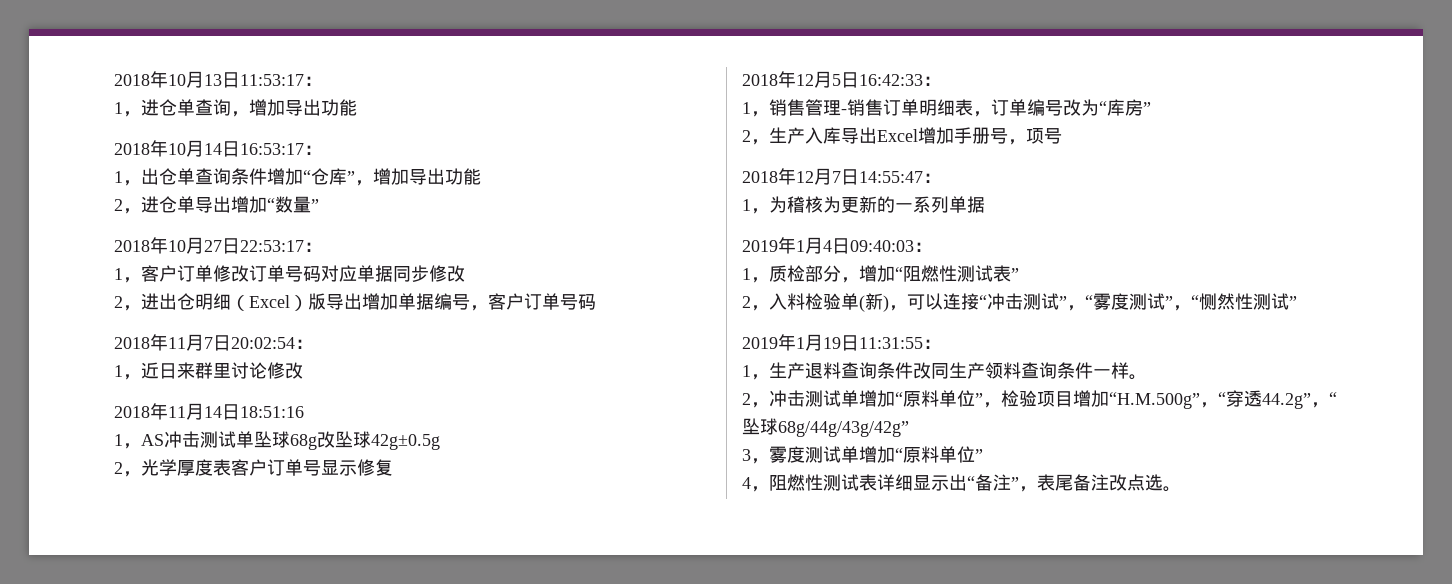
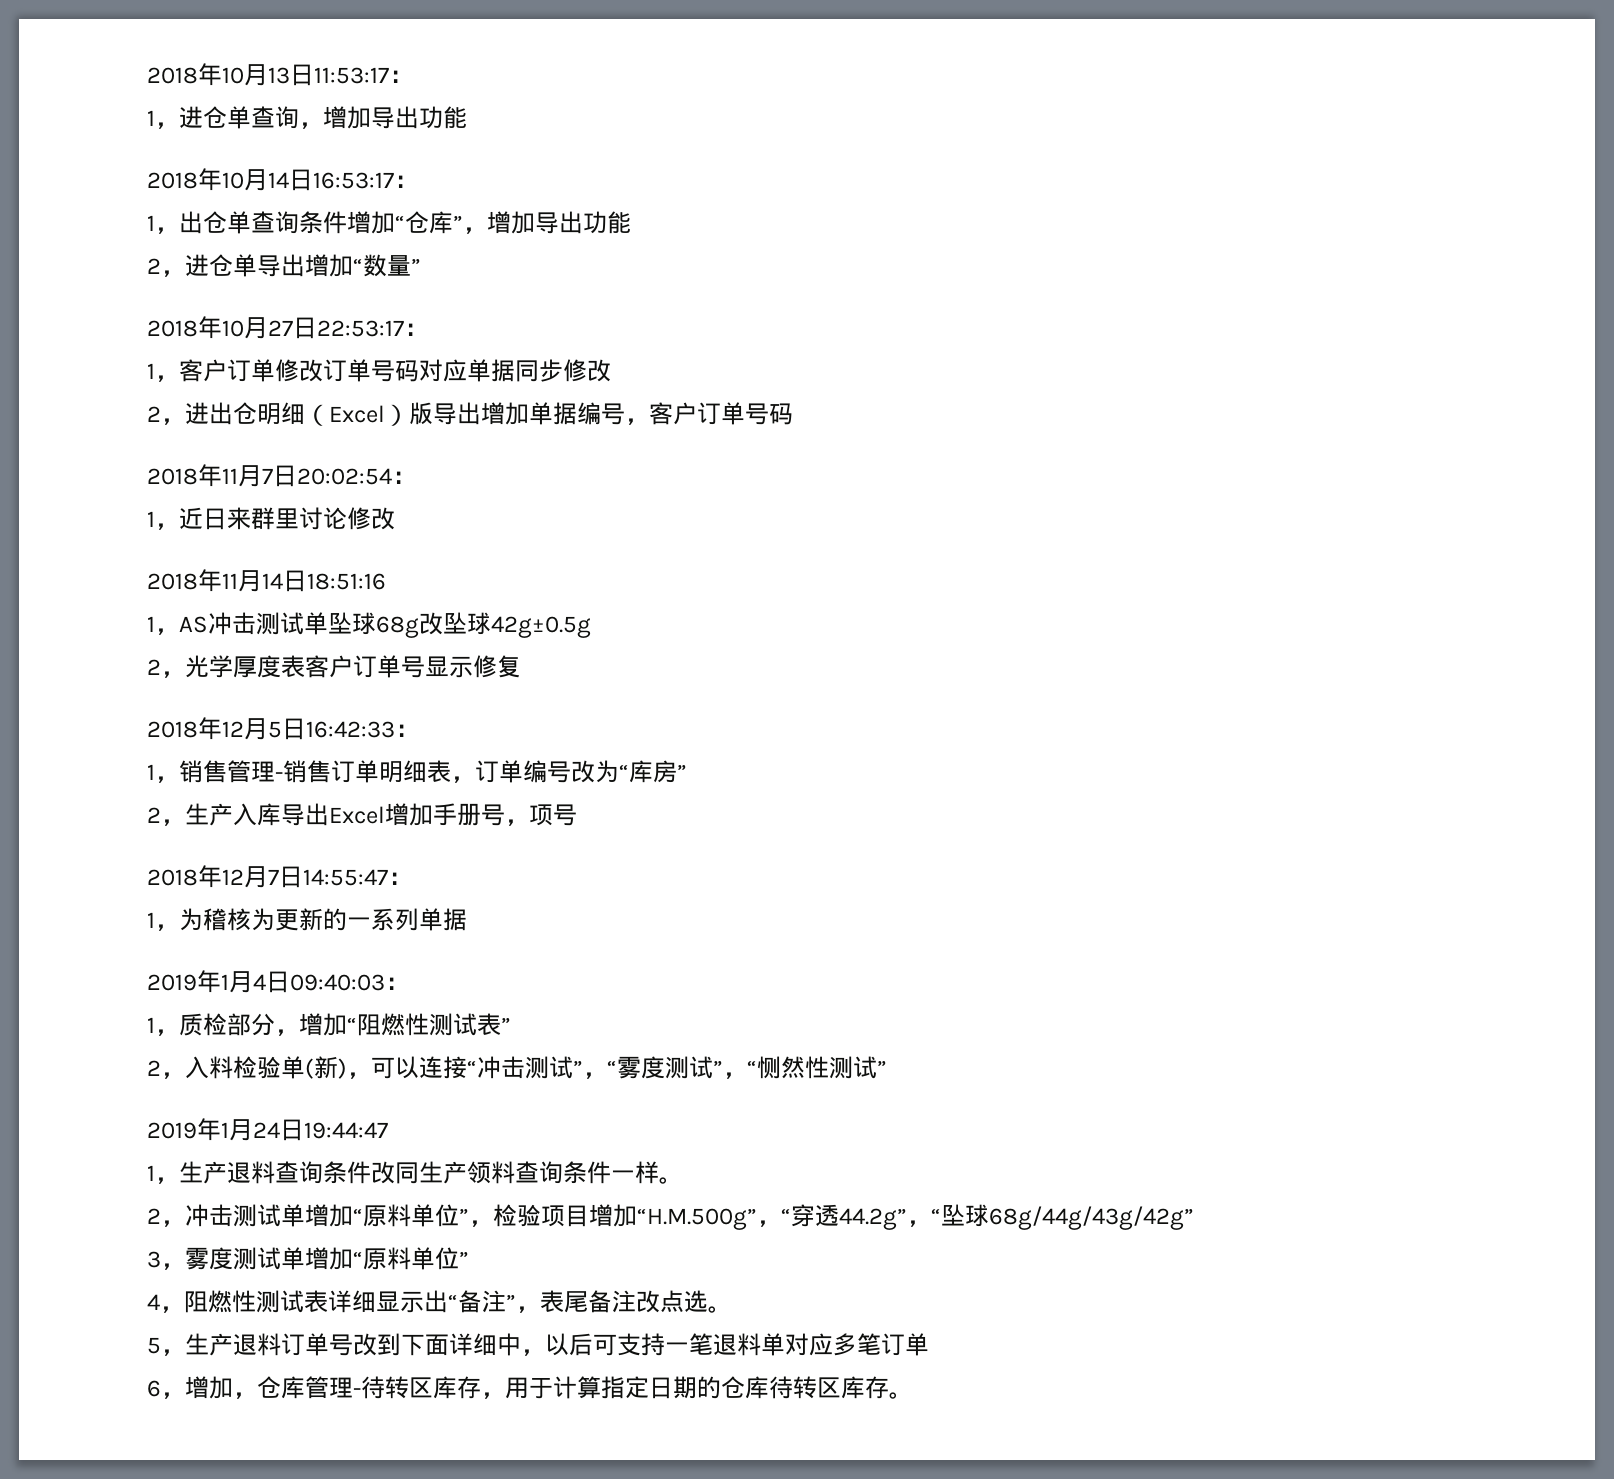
- 2019年1月19日11:31:55：
+ 2019年1月24日19:44:47
+ 5，生产退料订单号改到下面详细中，以后可支持一笔退料单对应多笔订单
+ 6，增加，仓库管理-待转区库存，用于计算指定日期的仓库待转区库存。

